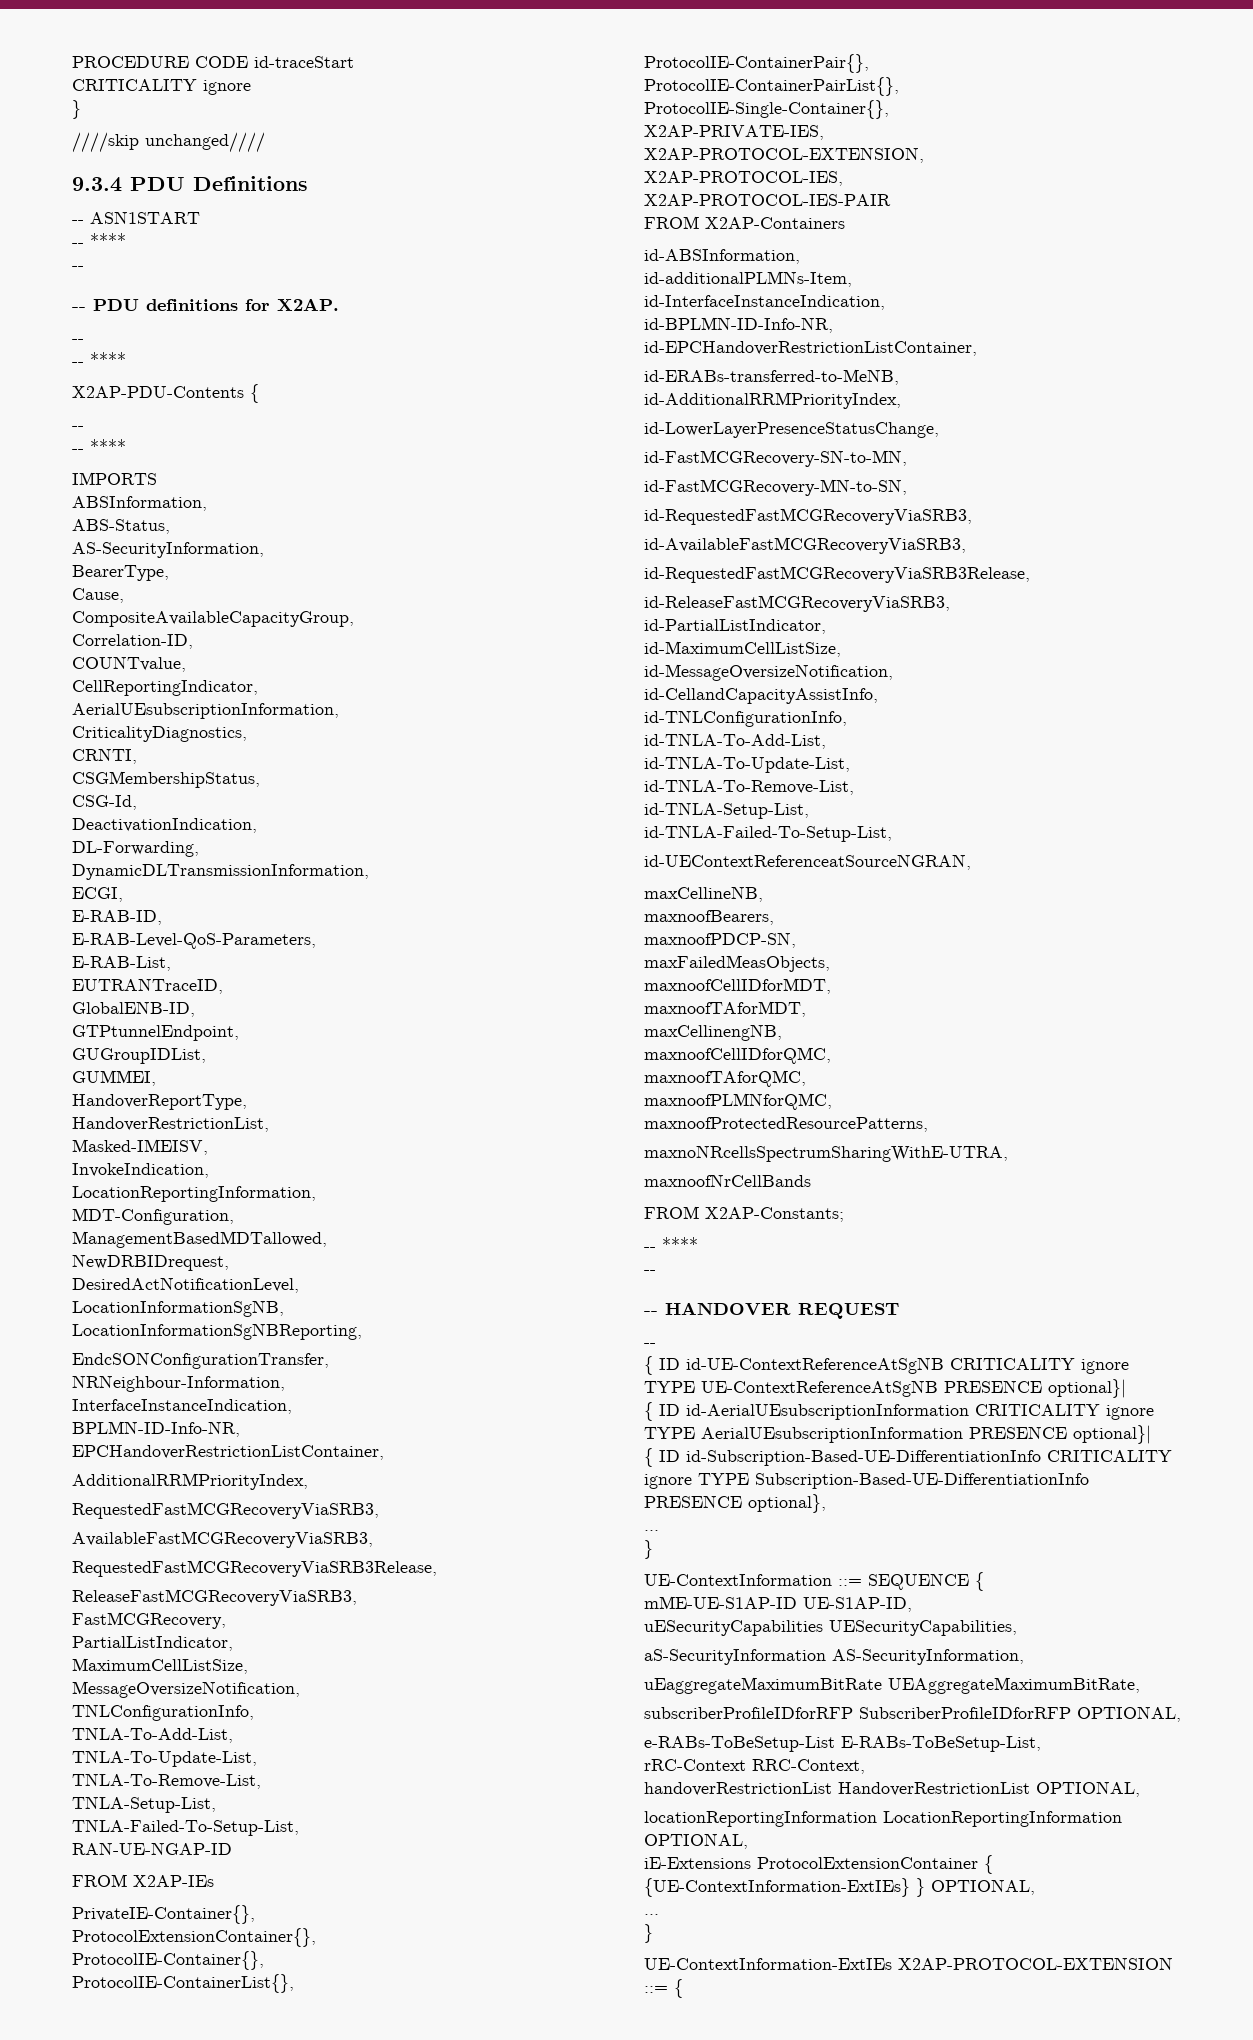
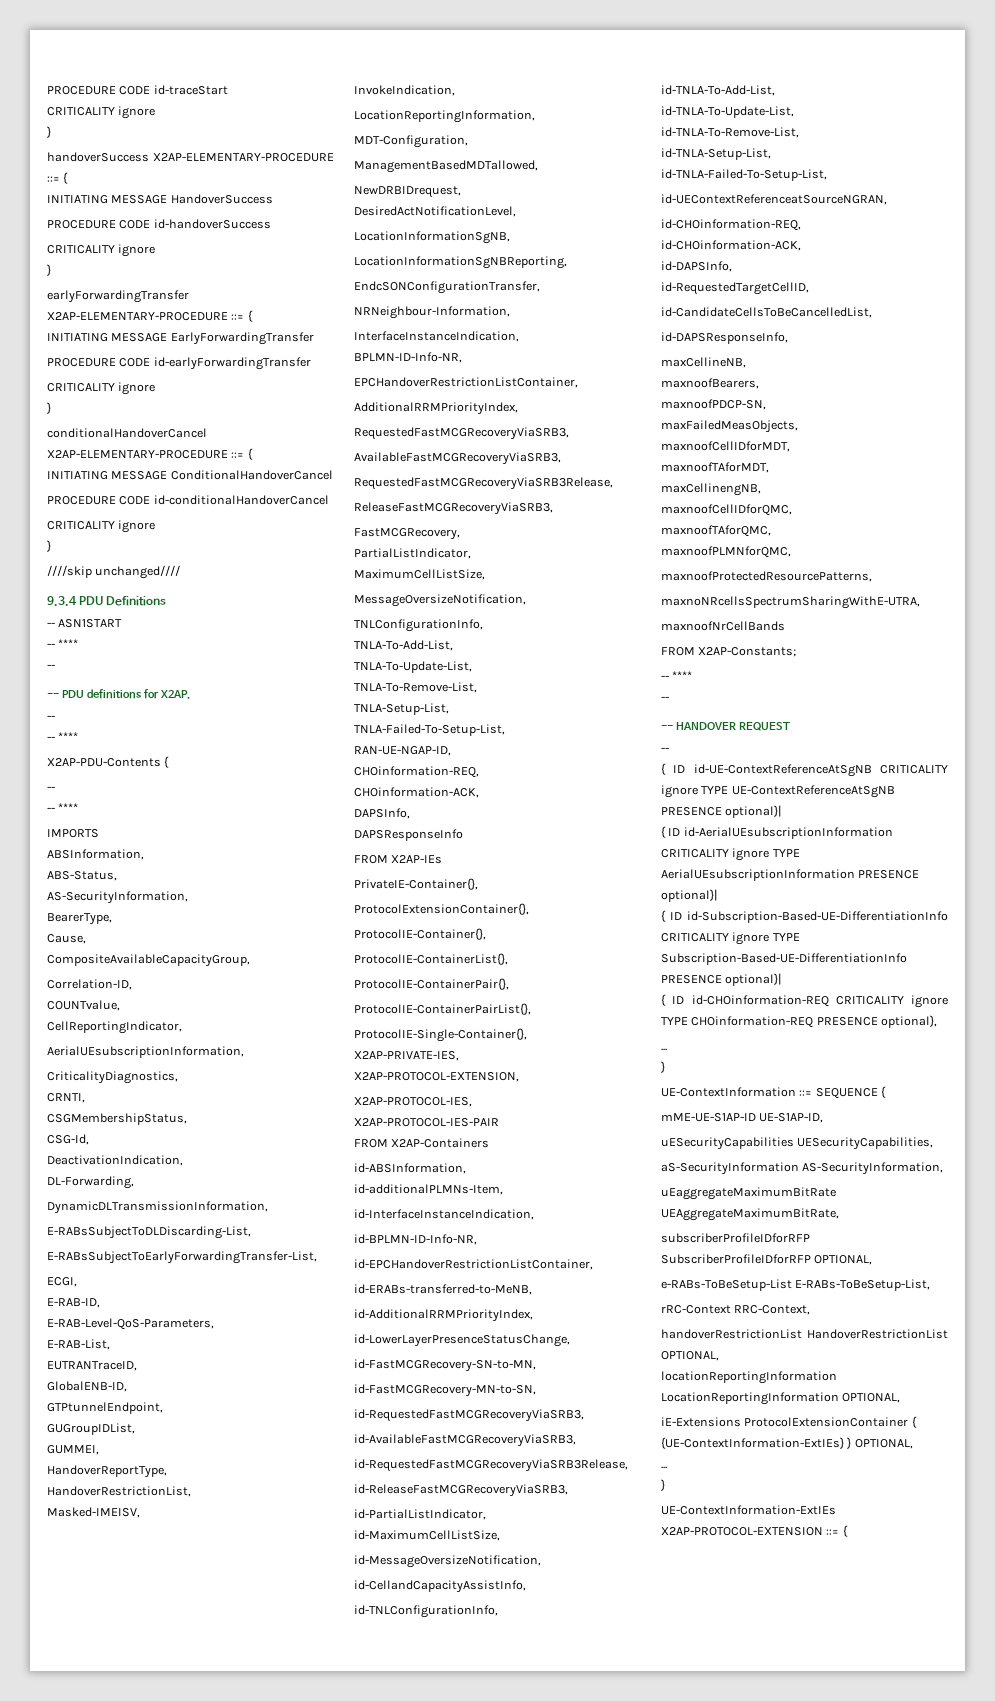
+ handoverSuccess X2AP-ELEMENTARY-PROCEDURE ::= {
+ INITIATING MESSAGE HandoverSuccess
+ PROCEDURE CODE id-handoverSuccess
+ CRITICALITY ignore
+ }
+ earlyForwardingTransfer X2AP-ELEMENTARY-PROCEDURE ::= {
+ INITIATING MESSAGE EarlyForwardingTransfer
+ PROCEDURE CODE id-earlyForwardingTransfer
+ CRITICALITY ignore
+ }
+ conditionalHandoverCancel X2AP-ELEMENTARY-PROCEDURE ::= {
+ INITIATING MESSAGE ConditionalHandoverCancel
+ PROCEDURE CODE id-conditionalHandoverCancel
+ CRITICALITY ignore
+ }
+ E-RABsSubjectToDLDiscarding-List,
+ E-RABsSubjectToEarlyForwardingTransfer-List,
- RAN-UE-NGAP-ID
+ RAN-UE-NGAP-ID,
+ CHOinformation-REQ,
+ CHOinformation-ACK,
+ DAPSInfo,
+ DAPSResponseInfo
+ id-CHOinformation-REQ,
+ id-CHOinformation-ACK,
+ id-DAPSInfo,
+ id-RequestedTargetCellID,
+ id-CandidateCellsToBeCancelledList,
+ id-DAPSResponseInfo,
- { ID id-Subscription-Based-UE-DifferentiationInfo CRITICALITY ignore TYPE Subscription-Based-UE-DifferentiationInfo PRESENCE optional},
+ { ID id-Subscription-Based-UE-DifferentiationInfo CRITICALITY ignore TYPE Subscription-Based-UE-DifferentiationInfo PRESENCE optional}|
+ { ID id-CHOinformation-REQ CRITICALITY ignore TYPE CHOinformation-REQ PRESENCE optional},

